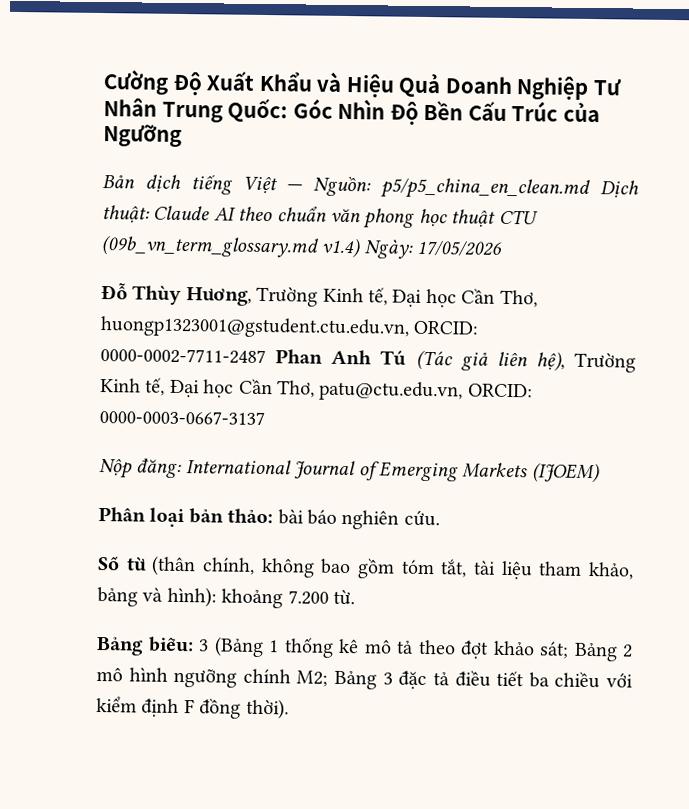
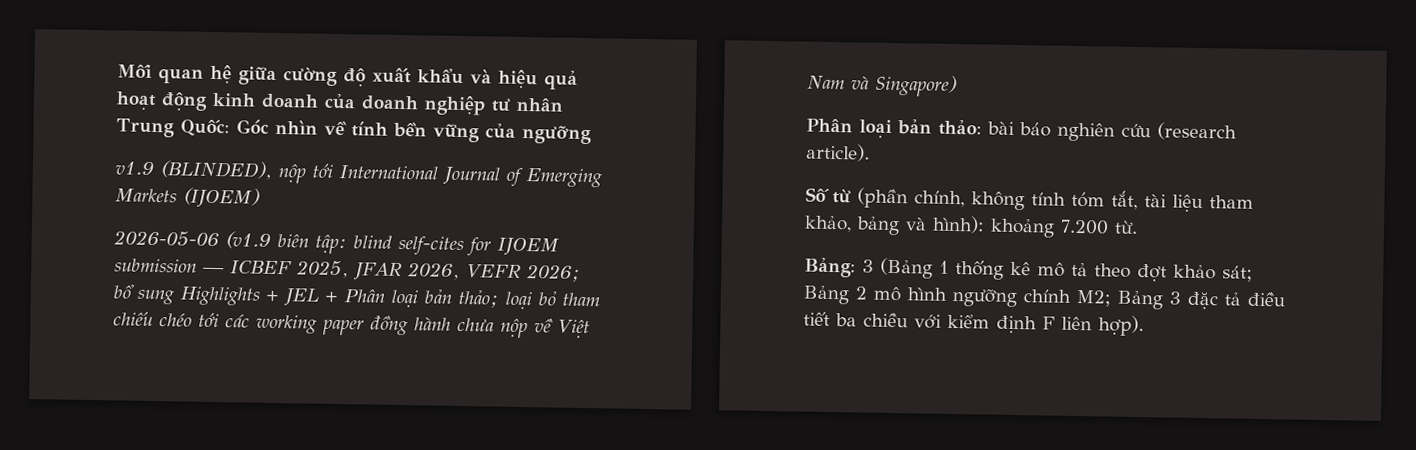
- Cường Độ Xuất Khẩu và Hiệu Quả Doanh Nghiệp Tư Nhân Trung Quốc: Góc Nhìn Độ Bền Cấu Trúc của Ngưỡng
- Bản dịch tiếng Việt — Nguồn: p5/p5_china_en_clean.md Dịch thuật: Claude AI theo chuẩn văn phong học thuật CTU (09b_vn_term_glossary.md v1.4) Ngày: 17/05/2026
- Đỗ Thùy Hương, Trường Kinh tế, Đại học Cần Thơ, huongp1323001@gstudent.ctu.edu.vn, ORCID: 0000-0002-7711-2487 Phan Anh Tú (Tác giả liên hệ), Trường Kinh tế, Đại học Cần Thơ, patu@ctu.edu.vn, ORCID: 0000-0003-0667-3137
- Nộp đăng: International Journal of Emerging Markets (IJOEM)
+ Mối quan hệ giữa cường độ xuất khẩu và hiệu quả hoạt động kinh doanh của doanh nghiệp tư nhân Trung Quốc: Góc nhìn về tính bền vững của ngưỡng
+ v1.9 (BLINDED), nộp tới International Journal of Emerging Markets (IJOEM)
+ 2026-05-06 (v1.9 biên tập: blind self-cites for IJOEM submission — ICBEF 2025, JFAR 2026, VEFR 2026; bổ sung Highlights + JEL + Phân loại bản thảo; loại bỏ tham chiếu chéo tới các working paper đồng hành chưa nộp về Việt Nam và Singapore)
- Phân loại bản thảo: bài báo nghiên cứu.
+ Phân loại bản thảo: bài báo nghiên cứu (research article).
- Số từ (thân chính, không bao gồm tóm tắt, tài liệu tham khảo, bảng và hình): khoảng 7.200 từ.
+ Số từ (phần chính, không tính tóm tắt, tài liệu tham khảo, bảng và hình): khoảng 7.200 từ.
- Bảng biểu: 3 (Bảng 1 thống kê mô tả theo đợt khảo sát; Bảng 2 mô hình ngưỡng chính M2; Bảng 3 đặc tả điều tiết ba chiều với kiểm định F đồng thời).
+ Bảng: 3 (Bảng 1 thống kê mô tả theo đợt khảo sát; Bảng 2 mô hình ngưỡng chính M2; Bảng 3 đặc tả điều tiết ba chiều với kiểm định F liên hợp).

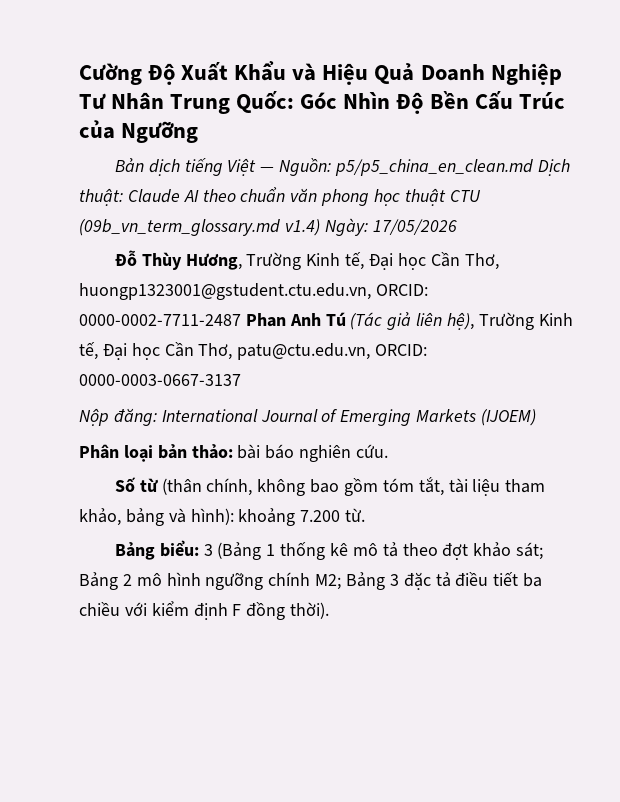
- Mối quan hệ giữa cường độ xuất khẩu và hiệu quả hoạt động kinh doanh của doanh nghiệp tư nhân Trung Quốc: Góc nhìn về tính bền vững của ngưỡng
- v1.9 (BLINDED), nộp tới International Journal of Emerging Markets (IJOEM)
+ Cường Độ Xuất Khẩu và Hiệu Quả Doanh Nghiệp Tư Nhân Trung Quốc: Góc Nhìn Độ Bền Cấu Trúc của Ngưỡng
+ Bản dịch tiếng Việt — Nguồn: p5/p5_china_en_clean.md Dịch thuật: Claude AI theo chuẩn văn phong học thuật CTU (09b_vn_term_glossary.md v1.4) Ngày: 17/05/2026
+ Đỗ Thùy Hương, Trường Kinh tế, Đại học Cần Thơ, huongp1323001@gstudent.ctu.edu.vn, ORCID: 0000-0002-7711-2487 Phan Anh Tú (Tác giả liên hệ), Trường Kinh tế, Đại học Cần Thơ, patu@ctu.edu.vn, ORCID: 0000-0003-0667-3137
+ Nộp đăng: International Journal of Emerging Markets (IJOEM)
- 2026-05-06 (v1.9 biên tập: blind self-cites for IJOEM submission — ICBEF 2025, JFAR 2026, VEFR 2026; bổ sung Highlights + JEL + Phân loại bản thảo; loại bỏ tham chiếu chéo tới các working paper đồng hành chưa nộp về Việt Nam và Singapore)
- Phân loại bản thảo: bài báo nghiên cứu (research article).
+ Phân loại bản thảo: bài báo nghiên cứu.
- Số từ (phần chính, không tính tóm tắt, tài liệu tham khảo, bảng và hình): khoảng 7.200 từ.
+ Số từ (thân chính, không bao gồm tóm tắt, tài liệu tham khảo, bảng và hình): khoảng 7.200 từ.
- Bảng: 3 (Bảng 1 thống kê mô tả theo đợt khảo sát; Bảng 2 mô hình ngưỡng chính M2; Bảng 3 đặc tả điều tiết ba chiều với kiểm định F liên hợp).
+ Bảng biểu: 3 (Bảng 1 thống kê mô tả theo đợt khảo sát; Bảng 2 mô hình ngưỡng chính M2; Bảng 3 đặc tả điều tiết ba chiều với kiểm định F đồng thời).

